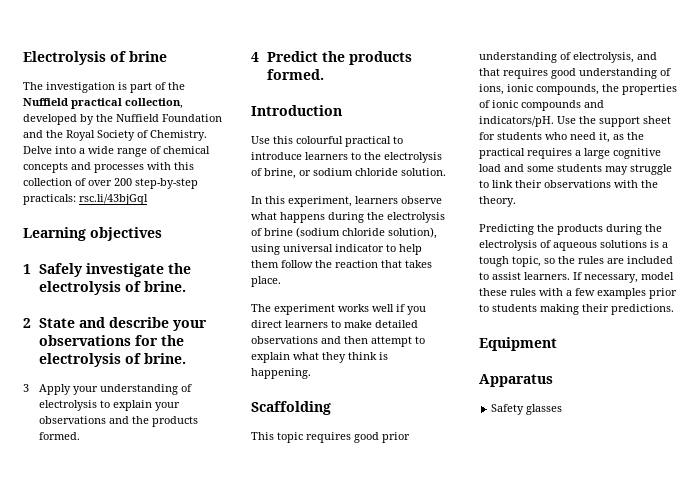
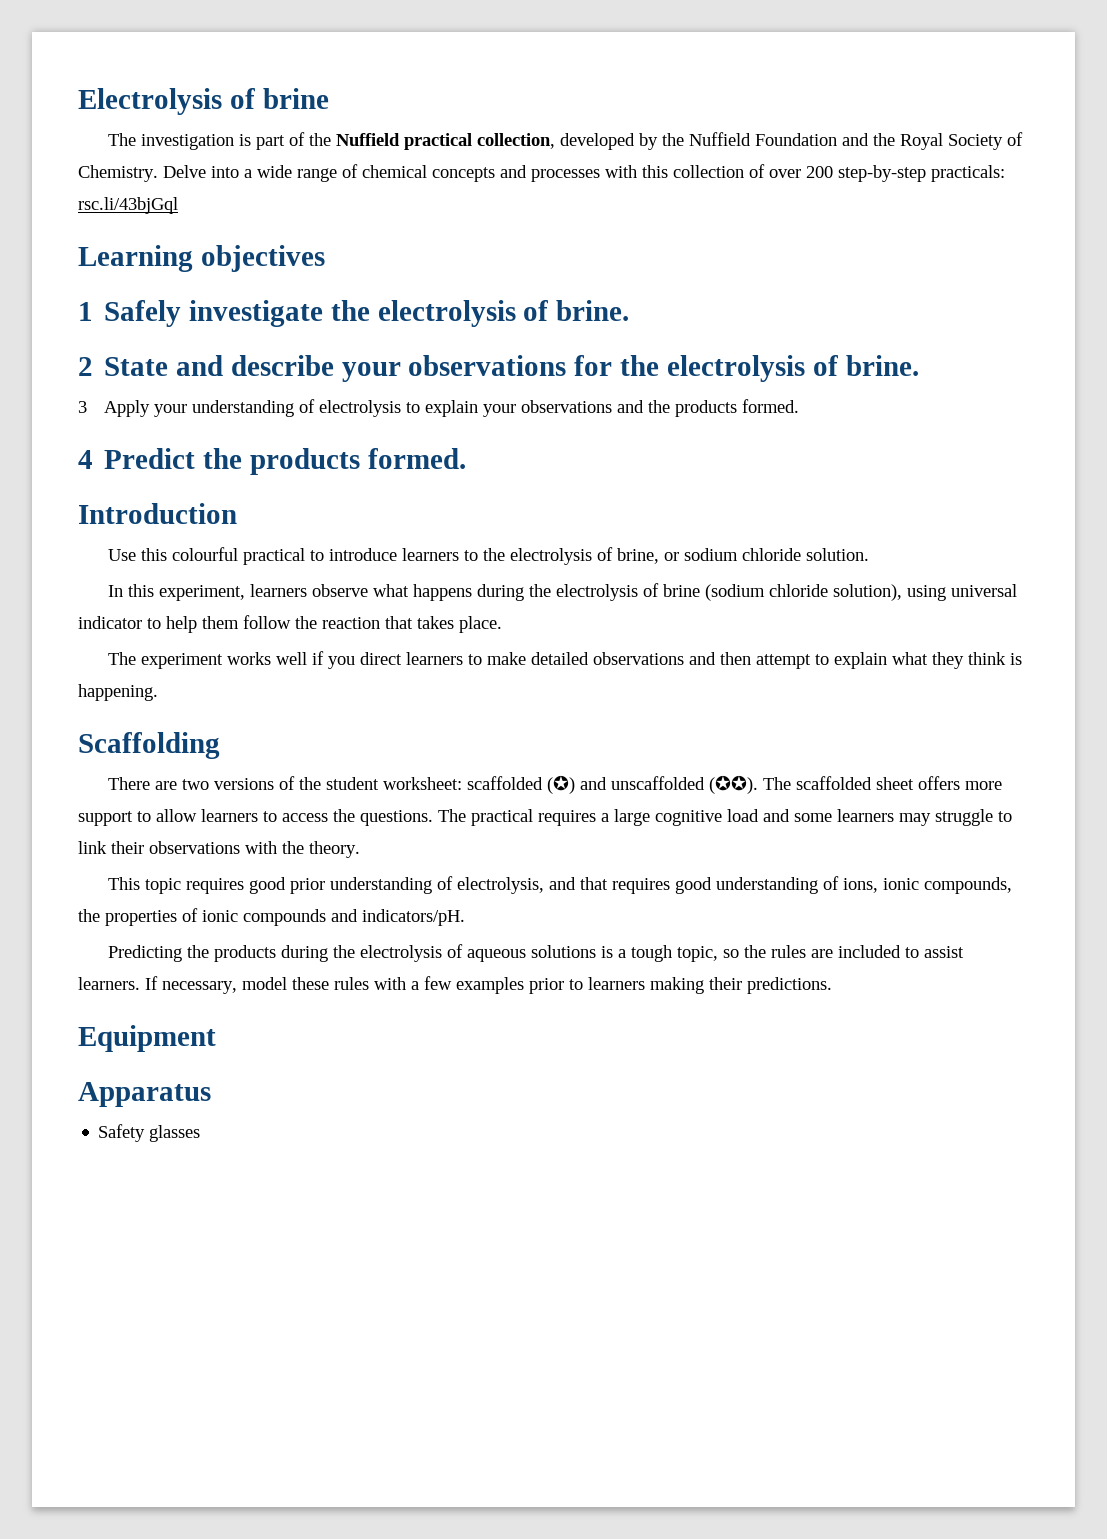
+ There are two versions of the student worksheet: scaffolded (✪) and unscaffolded (✪✪). The scaffolded sheet offers more support to allow learners to access the questions. The practical requires a large cognitive load and some learners may struggle to link their observations with the theory.
- Use the support sheet for students who need it, as the practical requires a large cognitive load and some students may struggle to link their observations with the theory.
- If necessary, model these rules with a few examples prior to students making their predictions.
+ If necessary, model these rules with a few examples prior to learners making their predictions.

